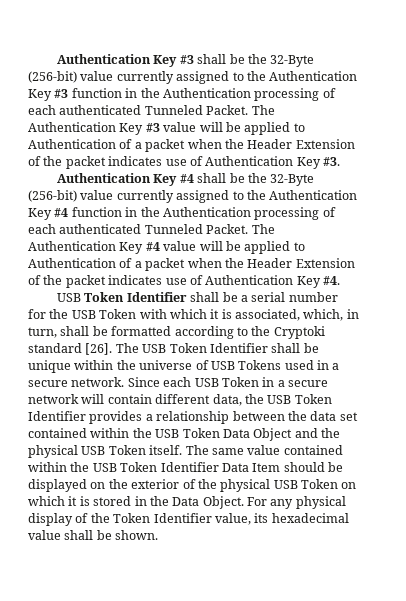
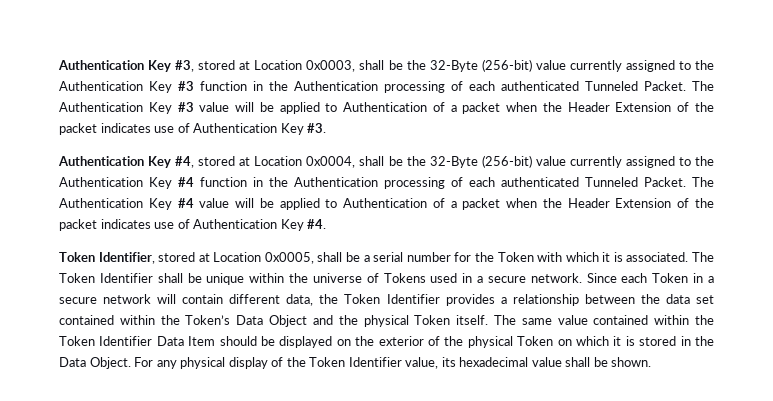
- Authentication Key #3 shall be the 32-Byte (256-bit) value currently assigned to the Authentication Key #3 function in the Authentication processing of each authenticated Tunneled Packet.
+ Authentication Key #3, stored at Location 0x0003, shall be the 32-Byte (256-bit) value currently assigned to the Authentication Key #3 function in the Authentication processing of each authenticated Tunneled Packet.
- Authentication Key #4 shall be the 32-Byte (256-bit) value currently assigned to the Authentication Key #4 function in the Authentication processing of each authenticated Tunneled Packet.
+ Authentication Key #4, stored at Location 0x0004, shall be the 32-Byte (256-bit) value currently assigned to the Authentication Key #4 function in the Authentication processing of each authenticated Tunneled Packet.
- USB Token Identifier shall be a serial number for the USB Token with which it is associated, which, in turn, shall be formatted according to the Cryptoki standard [26]. The USB Token Identifier shall be unique within the universe of USB Tokens used in a secure network.
+ Token Identifier, stored at Location 0x0005, shall be a serial number for the Token with which it is associated. The Token Identifier shall be unique within the universe of Tokens used in a secure network.
- Since each USB Token in a secure network will contain different data, the USB Token Identifier provides a relationship between the data set contained within the USB Token Data Object and the physical USB Token itself.
+ Since each Token in a secure network will contain different data, the Token Identifier provides a relationship between the data set contained within the Token’s Data Object and the physical Token itself.
- The same value contained within the USB Token Identifier Data Item should be displayed on the exterior of the physical USB Token on which it is stored in the Data Object.
+ The same value contained within the Token Identifier Data Item should be displayed on the exterior of the physical Token on which it is stored in the Data Object.

